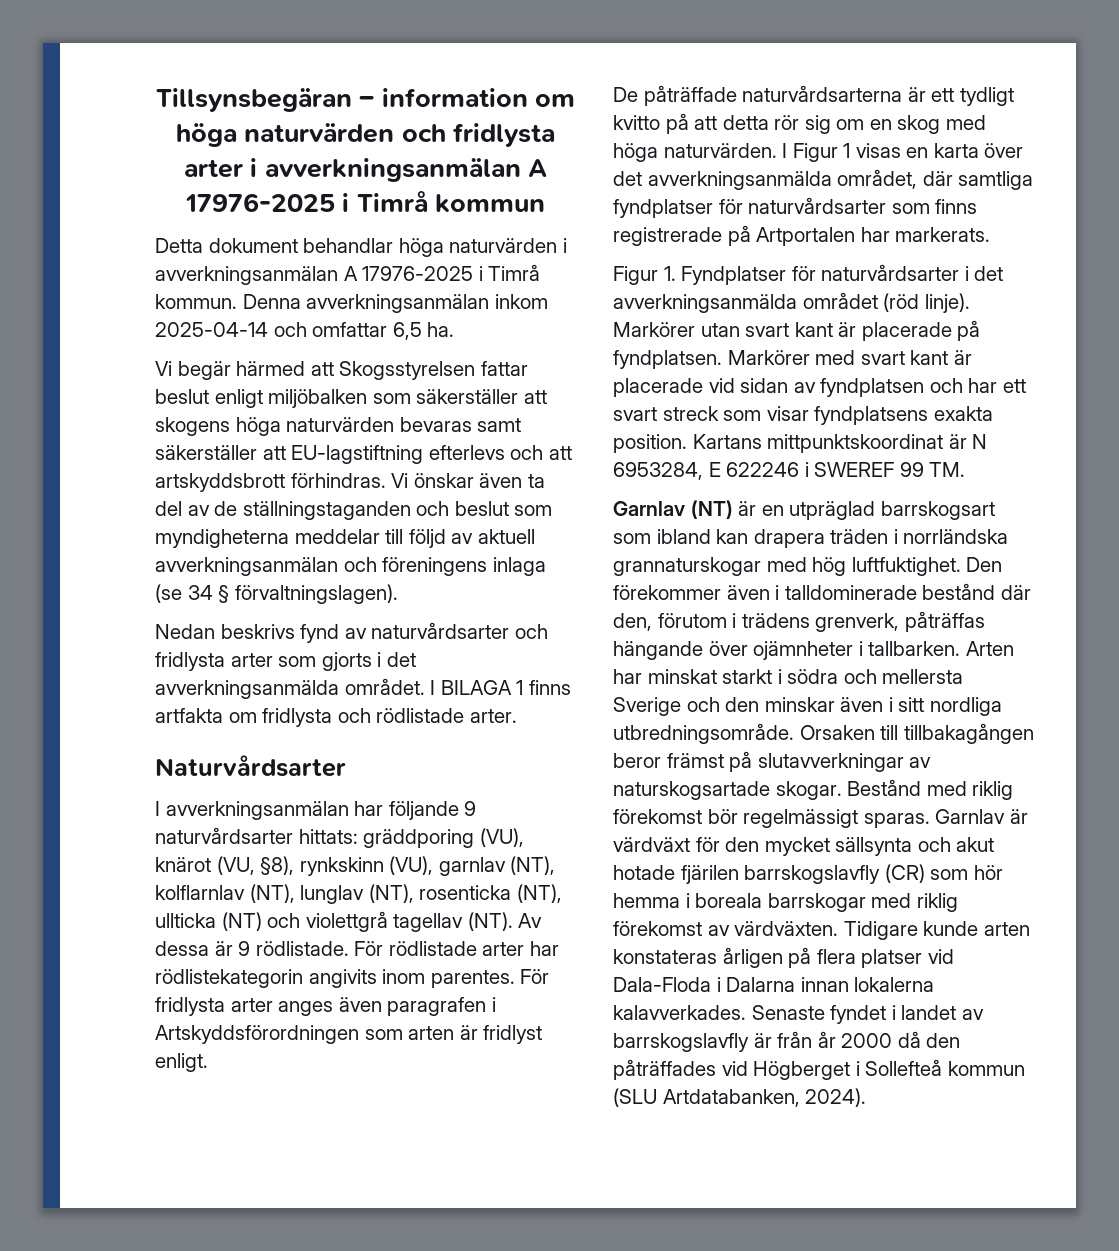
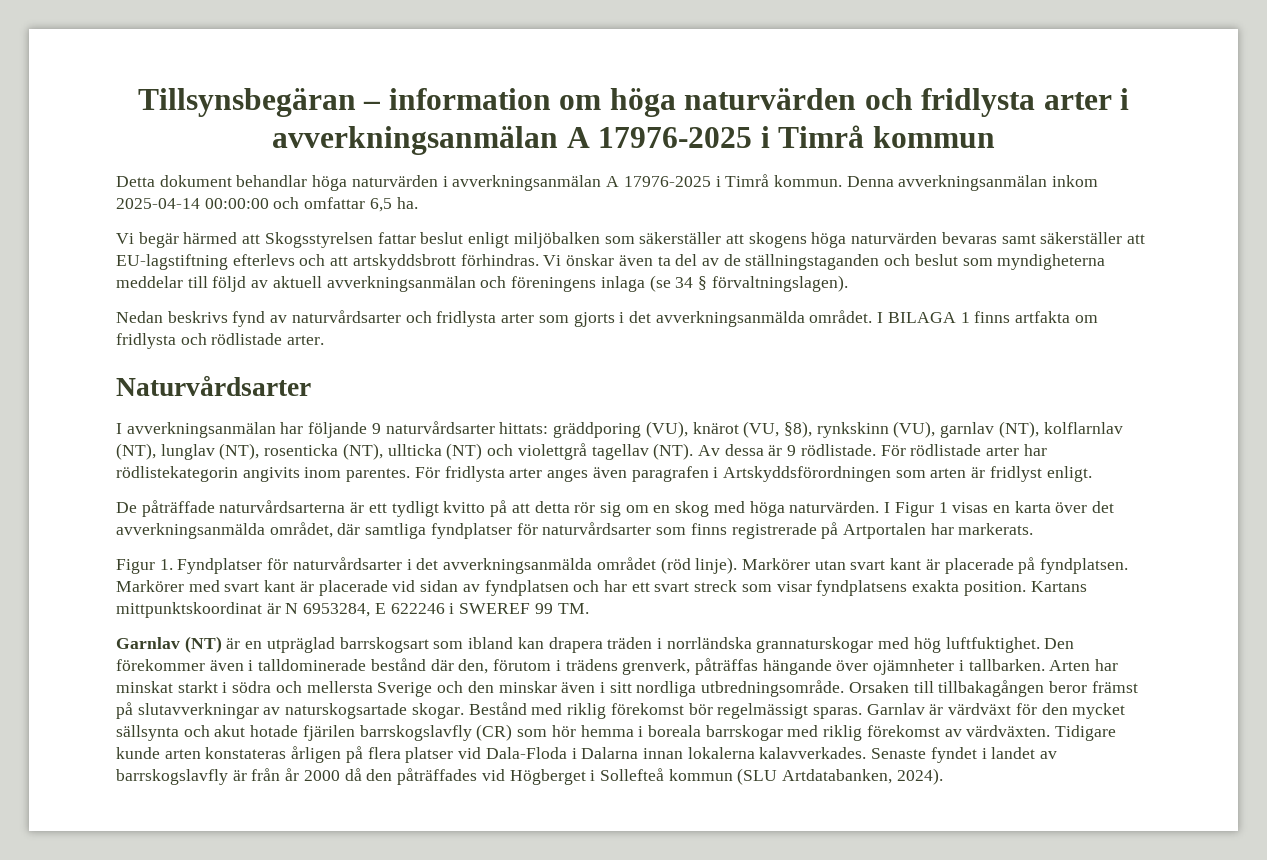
- Denna avverkningsanmälan inkom 2025-04-14 och omfattar 6,5 ha.
+ Denna avverkningsanmälan inkom 2025-04-14 00:00:00 och omfattar 6,5 ha.

